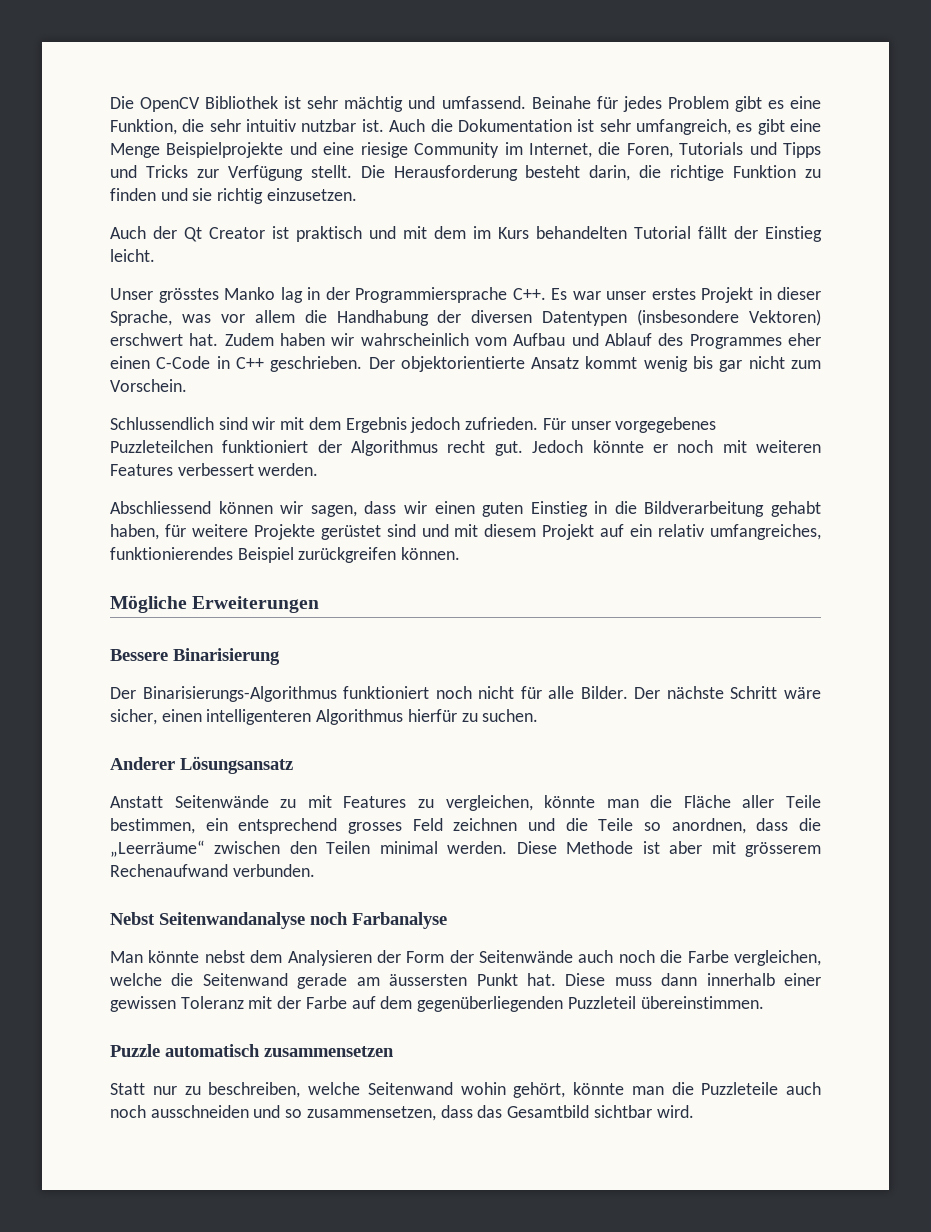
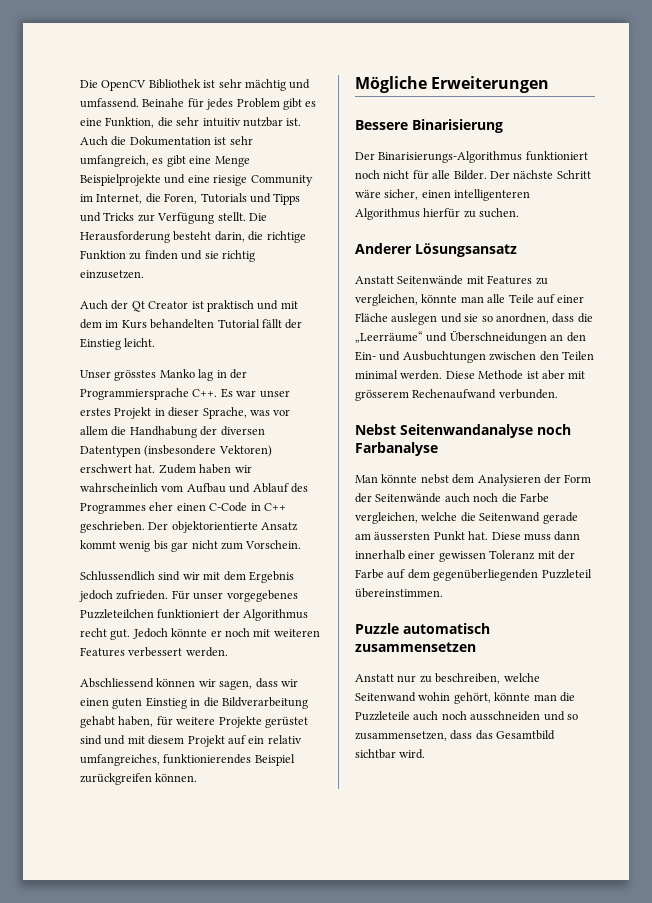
- Anstatt Seitenwände zu mit Features zu vergleichen, könnte man die Fläche aller Teile bestimmen, ein entsprechend grosses Feld zeichnen und die Teile so anordnen, dass die „Leerräume“ zwischen den Teilen minimal werden.
+ Anstatt Seitenwände mit Features zu vergleichen, könnte man alle Teile auf einer Fläche auslegen und sie so anordnen, dass die „Leerräume“ und Überschneidungen an den Ein- und Ausbuchtungen zwischen den Teilen minimal werden.
- Statt nur zu beschreiben, welche Seitenwand wohin gehört, könnte man die Puzzleteile auch noch ausschneiden und so zusammensetzen, dass das Gesamtbild sichtbar wird.
+ Anstatt nur zu beschreiben, welche Seitenwand wohin gehört, könnte man die Puzzleteile auch noch ausschneiden und so zusammensetzen, dass das Gesamtbild sichtbar wird.

